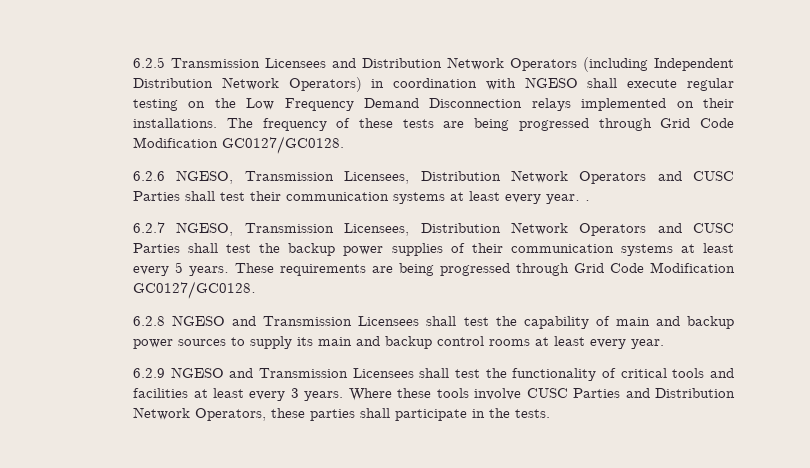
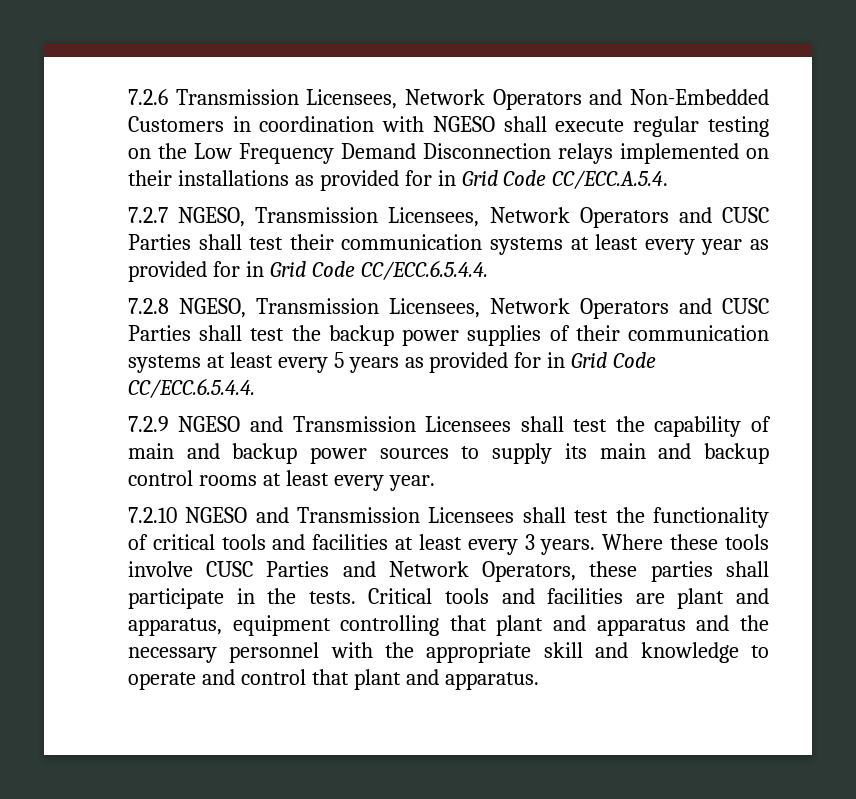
- 6.2.5 Transmission Licensees and Distribution Network Operators (including Independent Distribution Network Operators) in coordination with NGESO shall execute regular testing on the Low Frequency Demand Disconnection relays implemented on their installations. The frequency of these tests are being progressed through Grid Code Modification GC0127/GC0128.
- 6.2.6 NGESO, Transmission Licensees, Distribution Network Operators and CUSC Parties shall test their communication systems at least every year. .
- 6.2.7 NGESO, Transmission Licensees, Distribution Network Operators and CUSC Parties shall test the backup power supplies of their communication systems at least every 5 years. These requirements are being progressed through Grid Code Modification GC0127/GC0128.
- 6.2.8 NGESO and Transmission Licensees shall test the capability of main and backup power sources to supply its main and backup control rooms at least every year.
+ 7.2.6 Transmission Licensees, Network Operators and Non-Embedded Customers in coordination with NGESO shall execute regular testing on the Low Frequency Demand Disconnection relays implemented on their installations as provided for in Grid Code CC/ECC.A.5.4.
+ 7.2.7 NGESO, Transmission Licensees, Network Operators and CUSC Parties shall test their communication systems at least every year as provided for in Grid Code CC/ECC.6.5.4.4.
+ 7.2.8 NGESO, Transmission Licensees, Network Operators and CUSC Parties shall test the backup power supplies of their communication systems at least every 5 years as provided for in Grid Code CC/ECC.6.5.4.4.
+ 7.2.9 NGESO and Transmission Licensees shall test the capability of main and backup power sources to supply its main and backup control rooms at least every year.
- 6.2.9 NGESO and Transmission Licensees shall test the functionality of critical tools and facilities at least every 3 years.
+ 7.2.10 NGESO and Transmission Licensees shall test the functionality of critical tools and facilities at least every 3 years.
- Where these tools involve CUSC Parties and Distribution Network Operators, these parties shall participate in the tests.
+ Where these tools involve CUSC Parties and Network Operators, these parties shall participate in the tests.
+ Critical tools and facilities are plant and apparatus, equipment controlling that plant and apparatus and the necessary personnel with the appropriate skill and knowledge to operate and control that plant and apparatus.

